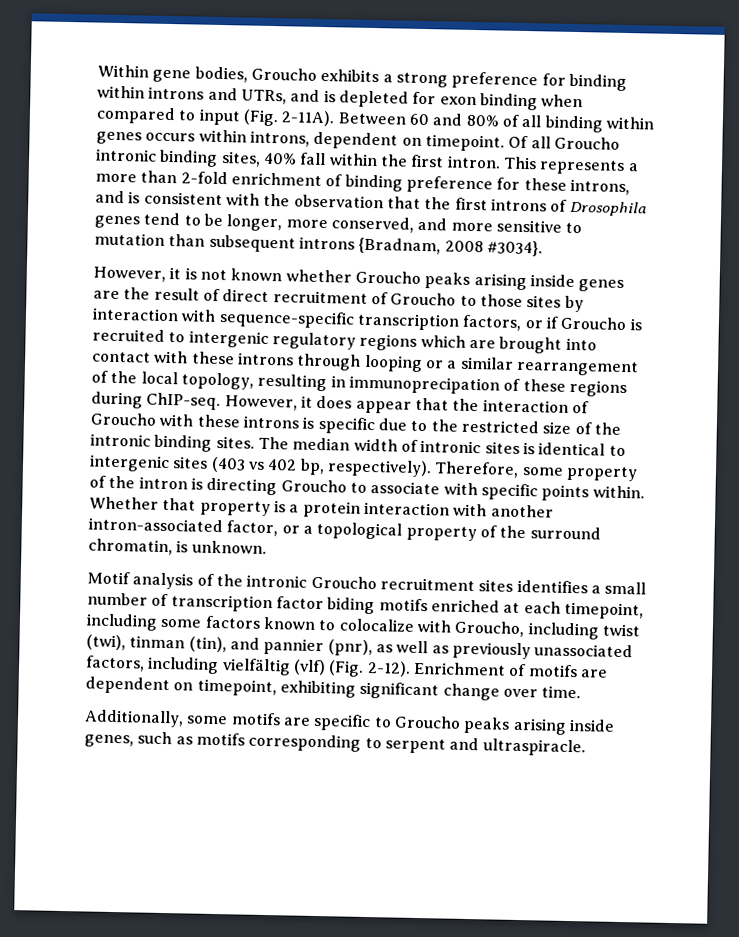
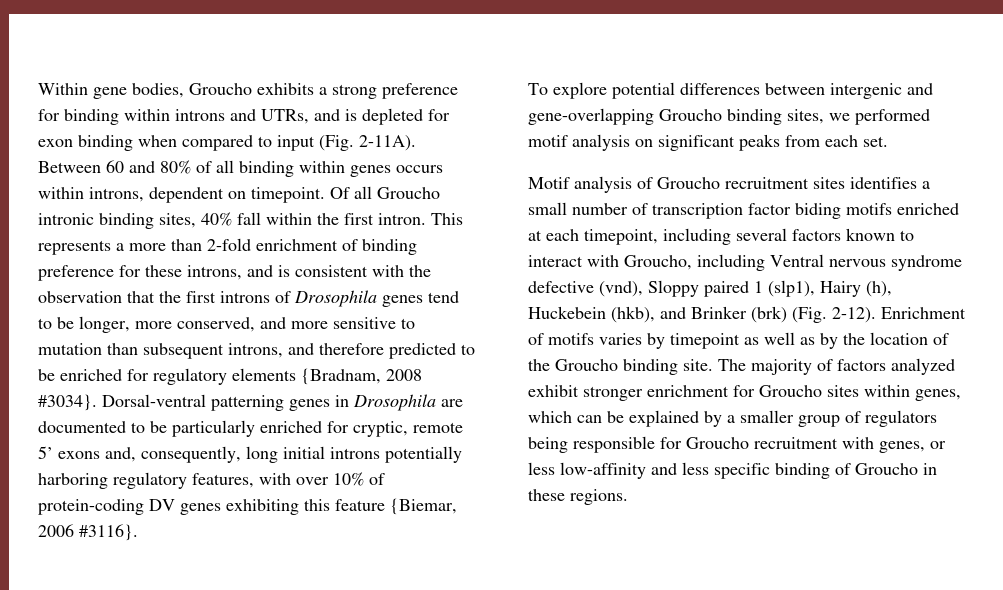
- This represents a more than 2-fold enrichment of binding preference for these introns, and is consistent with the observation that the first introns of Drosophila genes tend to be longer, more conserved, and more sensitive to mutation than subsequent introns {Bradnam, 2008 #3034}.
- However, it is not known whether Groucho peaks arising inside genes are the result of direct recruitment of Groucho to those sites by interaction with sequence-specific transcription factors, or if Groucho is recruited to intergenic regulatory regions which are brought into contact with these introns through looping or a similar rearrangement of the local topology, resulting in immunoprecipation of these regions during ChIP-seq. However, it does appear that the interaction of Groucho with these introns is specific due to the restricted size of the intronic binding sites. The median width of intronic sites is identical to intergenic sites (403 vs 402 bp, respectively). Therefore, some property of the intron is directing Groucho to associate with specific points within. Whether that property is a protein interaction with another intron-associated factor, or a topological property of the surround chromatin, is unknown.
+ This represents a more than 2-fold enrichment of binding preference for these introns, and is consistent with the observation that the first introns of Drosophila genes tend to be longer, more conserved, and more sensitive to mutation than subsequent introns, and therefore predicted to be enriched for regulatory elements {Bradnam, 2008 #3034}. Dorsal-ventral patterning genes in Drosophila are documented to be particularly enriched for cryptic, remote 5’ exons and, consequently, long initial introns potentially harboring regulatory features, with over 10% of protein-coding DV genes exhibiting this feature {Biemar, 2006 #3116}.
+ To explore potential differences between intergenic and gene-overlapping Groucho binding sites, we performed motif analysis on significant peaks from each set.
- Motif analysis of the intronic Groucho recruitment sites identifies a small number of transcription factor biding motifs enriched at each timepoint, including some factors known to colocalize with Groucho, including twist (twi), tinman (tin), and pannier (pnr), as well as previously unassociated factors, including vielfältig (vlf) (Fig. 2-12).
+ Motif analysis of Groucho recruitment sites identifies a small number of transcription factor biding motifs enriched at each timepoint, including several factors known to interact with Groucho, including Ventral nervous syndrome defective (vnd), Sloppy paired 1 (slp1), Hairy (h), Huckebein (hkb), and Brinker (brk) (Fig. 2-12).
- Enrichment of motifs are dependent on timepoint, exhibiting significant change over time.
- Additionally, some motifs are specific to Groucho peaks arising inside genes, such as motifs corresponding to serpent and ultraspiracle.
+ Enrichment of motifs varies by timepoint as well as by the location of the Groucho binding site. The majority of factors analyzed exhibit stronger enrichment for Groucho sites within genes, which can be explained by a smaller group of regulators being responsible for Groucho recruitment with genes, or less low-affinity and less specific binding of Groucho in these regions.

